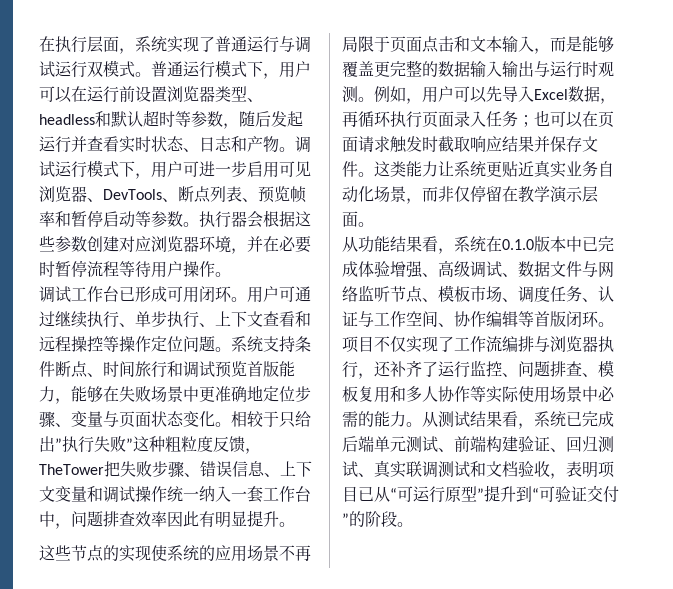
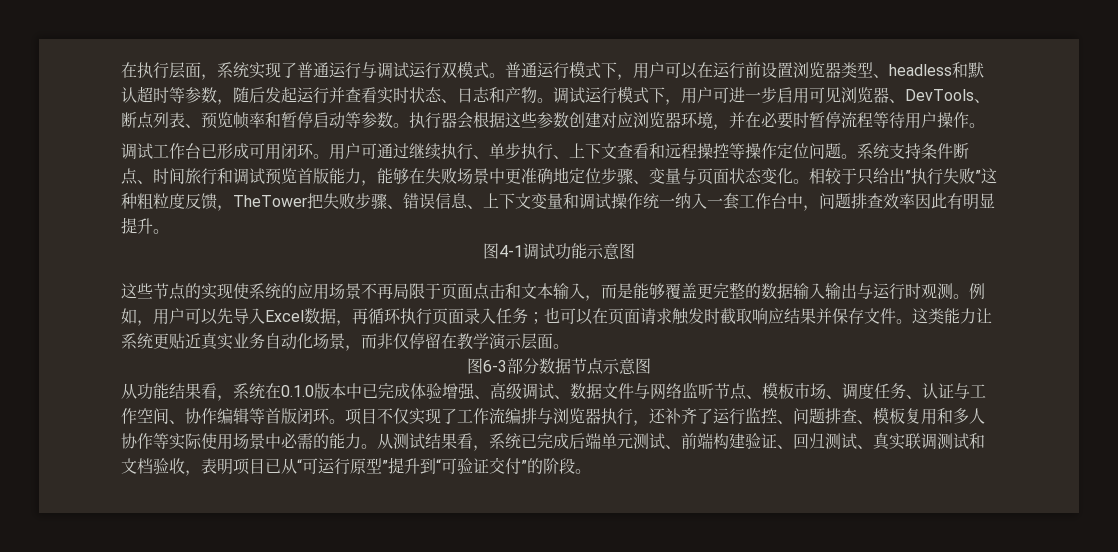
+ 图4-1调试功能示意图
+ 图6-3部分数据节点示意图

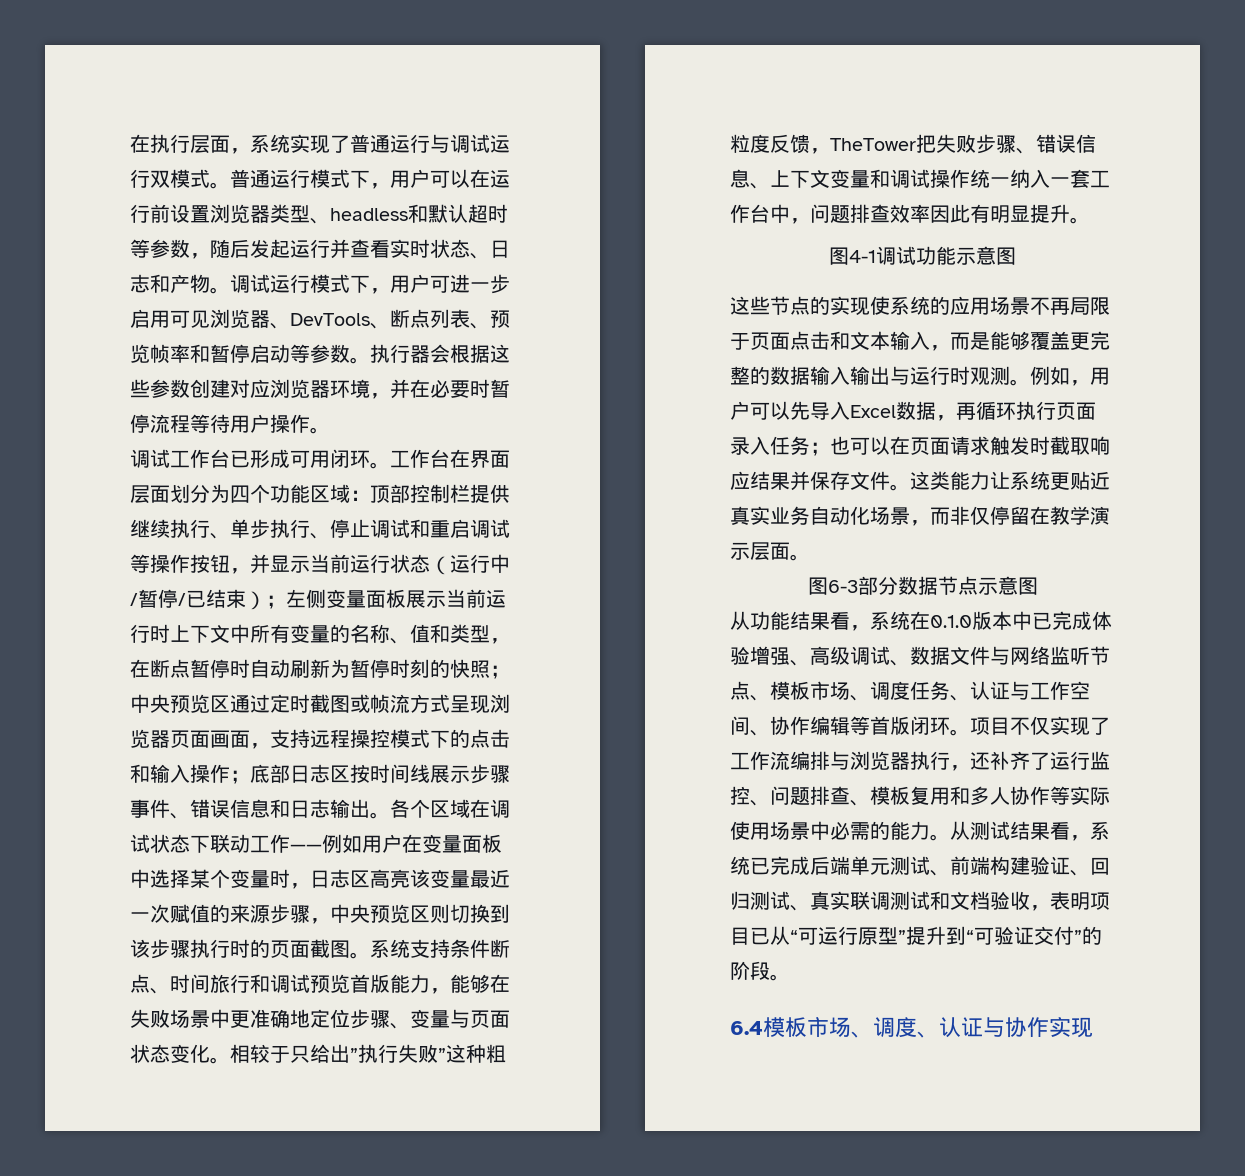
- 用户可通过继续执行、单步执行、上下文查看和远程操控等操作定位问题。
+ 工作台在界面层面划分为四个功能区域：顶部控制栏提供继续执行、单步执行、停止调试和重启调试等操作按钮，并显示当前运行状态（运行中/暂停/已结束）；左侧变量面板展示当前运行时上下文中所有变量的名称、值和类型，在断点暂停时自动刷新为暂停时刻的快照；中央预览区通过定时截图或帧流方式呈现浏览器页面画面，支持远程操控模式下的点击和输入操作；底部日志区按时间线展示步骤事件、错误信息和日志输出。各个区域在调试状态下联动工作——例如用户在变量面板中选择某个变量时，日志区高亮该变量最近一次赋值的来源步骤，中央预览区则切换到该步骤执行时的页面截图。
+ 6.4模板市场、调度、认证与协作实现

